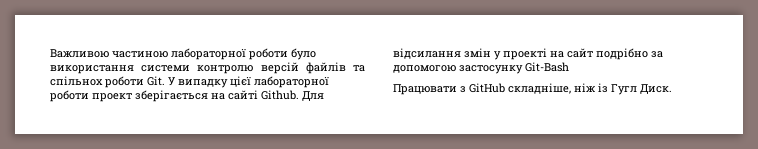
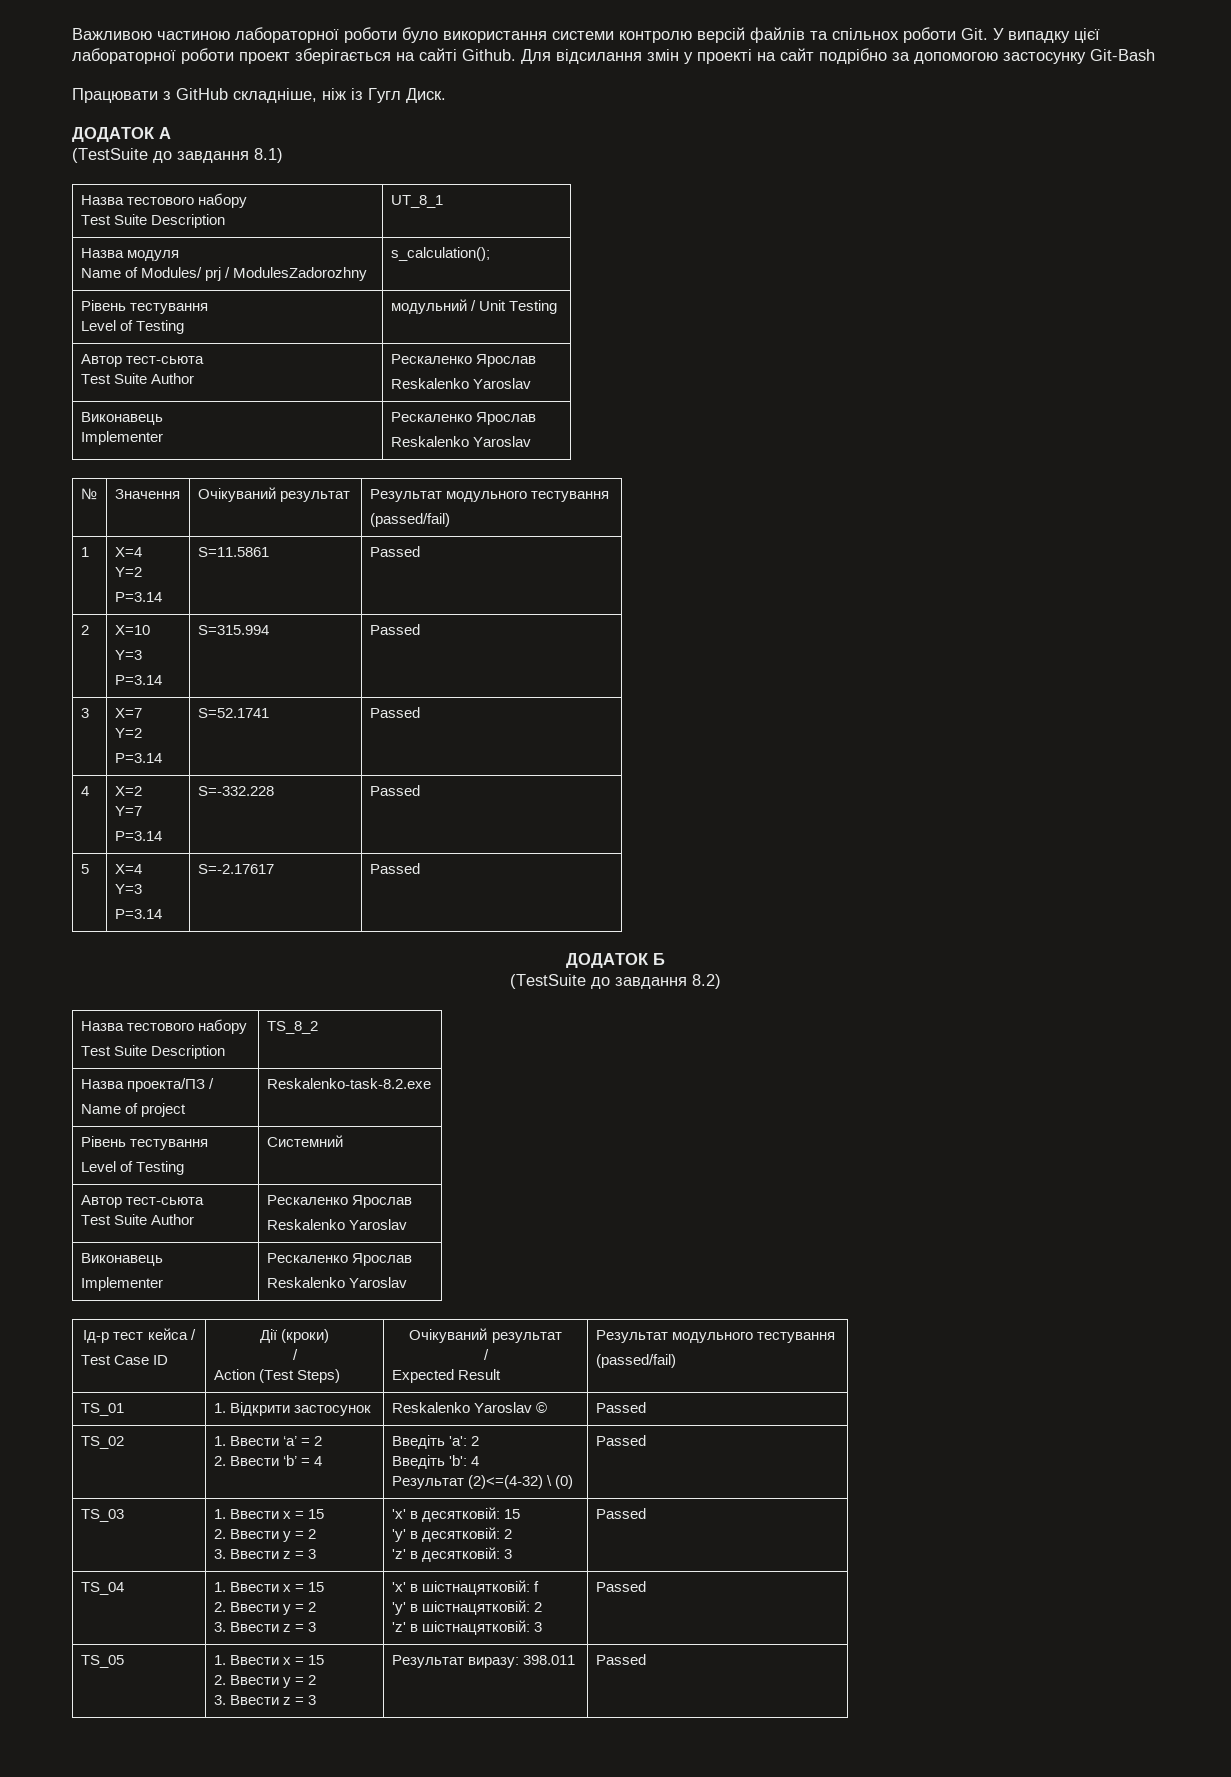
+ ДОДАТОК А
+ (TestSuite до завдання 8.1)
+ Назва тестового набору
+ Test Suite Description | UT_8_1
+ Назва модуля
+ Name of Modules/ prj / ModulesZadorozhny | s_calculation();
+ Рівень тестування
+ Level of Testing | модульний / Unit Testing
+ Автор тест-сьюта
+ Test Suite Author | Рескаленко Ярослав
+ Reskalenko Yaroslav
+ Виконавець
+ Implementer | Рескаленко Ярослав
+ Reskalenko Yaroslav
+ № | Значення | Очікуваний результат | Результат модульного тестування
+ (passed/fail)
+ 1 | X=4
+ Y=2
+ P=3.14 | S=11.5861 | Passed
+ 2 | X=10
+ Y=3
+ P=3.14 | S=315.994 | Passed
+ 3 | X=7
+ Y=2
+ P=3.14 | S=52.1741 | Passed
+ 4 | X=2
+ Y=7
+ P=3.14 | S=-332.228 | Passed
+ 5 | X=4
+ Y=3
+ P=3.14 | S=-2.17617 | Passed
+ ДОДАТОК Б
+ (TestSuite до завдання 8.2)
+ Назва тестового набору
+ Test Suite Description | TS_8_2
+ Назва проекта/ПЗ /
+ Name of project | Reskalenko-task-8.2.ехе
+ Рівень тестування
+ Level of Testing | Системний
+ Автор тест-сьюта
+ Test Suite Author | Рескаленко Ярослав
+ Reskalenko Yaroslav
+ Виконавець
+ Implementer | Рескаленко Ярослав
+ Reskalenko Yaroslav
+ Ід-р тест кейса /
+ Test Case ID | Дії (кроки)
+ /
+ Action (Test Steps) | Очікуваний результат
+ /
+ Expected Result | Результат модульного тестування
+ (passed/fail)
+ TS_01 | 1. Відкрити застосунок | Reskalenko Yaroslav © | Passed
+ TS_02 | 1. Ввести ‘a’ = 2
+ 2. Ввести ‘b’ = 4 | Введіть 'a': 2
+ Введіть 'b': 4
+ Результат (2)<=(4-32) \ (0) | Passed
+ TS_03 | 1. Ввести x = 15
+ 2. Ввести y = 2
+ 3. Ввести z = 3 | 'x' в десятковій: 15
+ 'y' в десятковій: 2
+ 'z' в десятковій: 3 | Passed
+ TS_04 | 1. Ввести x = 15
+ 2. Ввести y = 2
+ 3. Ввести z = 3 | 'x' в шістнацятковій: f
+ 'y' в шістнацятковій: 2
+ 'z' в шістнацятковій: 3 | Passed
+ TS_05 | 1. Ввести x = 15
+ 2. Ввести y = 2
+ 3. Ввести z = 3 | Результат виразу: 398.011 | Passed

